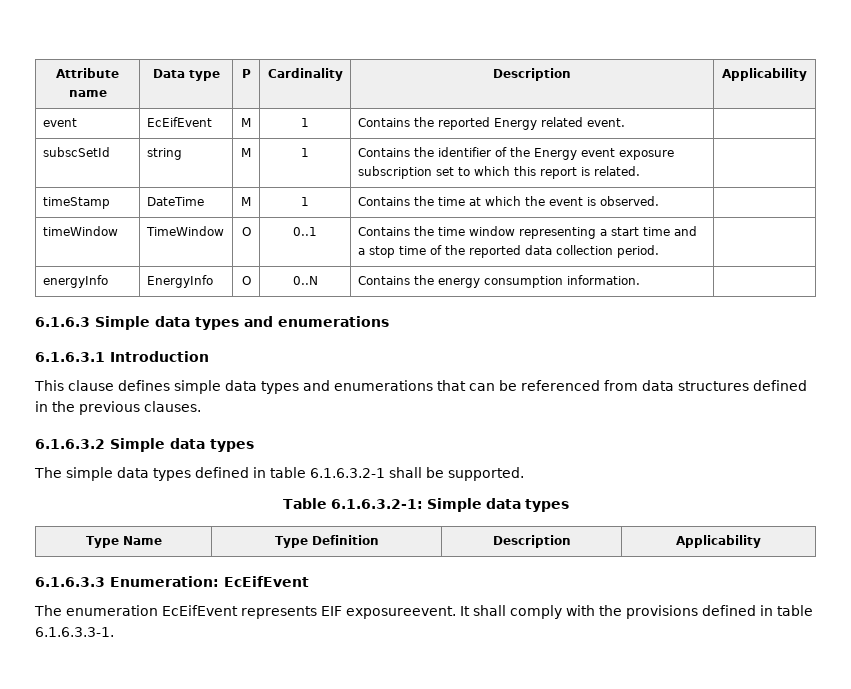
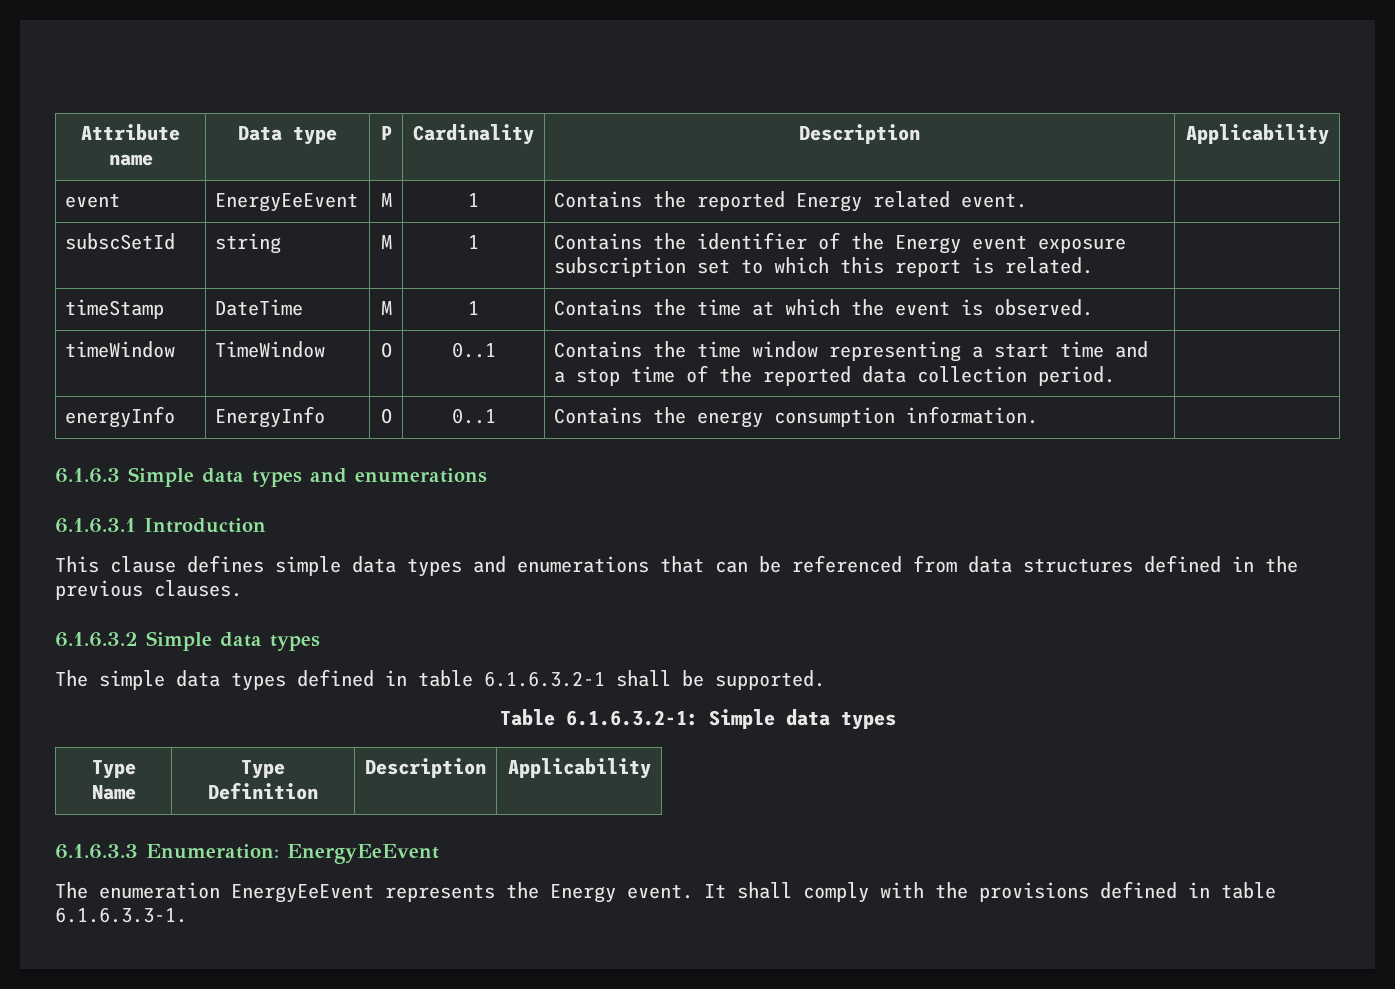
- event | EcEifEvent | M | 1 | Contains the reported Energy related event. |
+ event | EnergyEeEvent | M | 1 | Contains the reported Energy related event. |
- energyInfo | EnergyInfo | O | 0..N | Contains the energy consumption information. |
+ energyInfo | EnergyInfo | O | 0..1 | Contains the energy consumption information. |
- 6.1.6.3.3 Enumeration: EcEifEvent
+ 6.1.6.3.3 Enumeration: EnergyEeEvent
- The enumeration EcEifEvent represents EIF exposureevent.
+ The enumeration EnergyEeEvent represents the Energy event.

